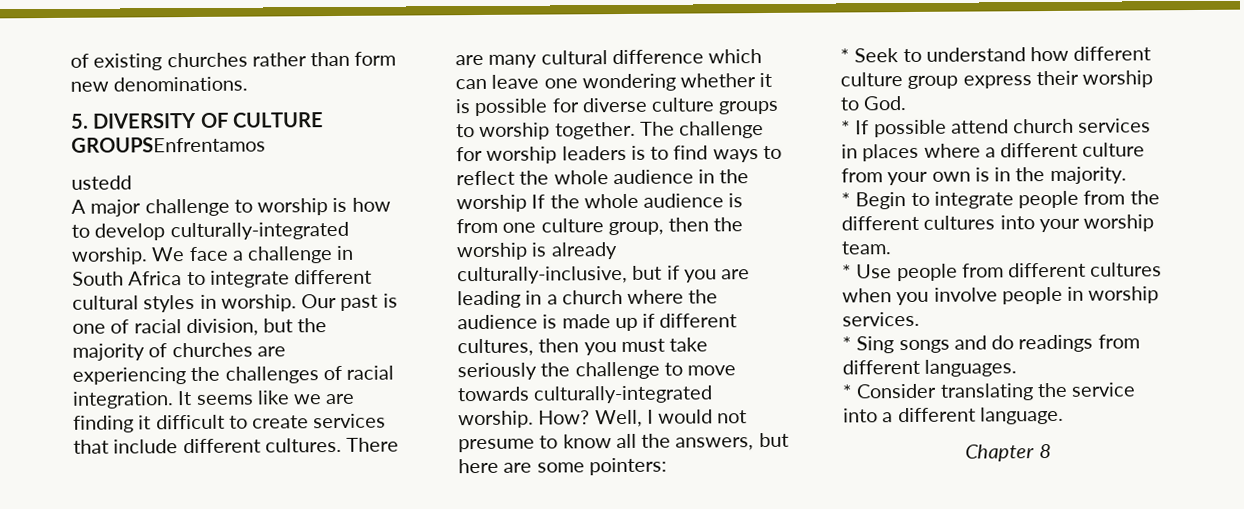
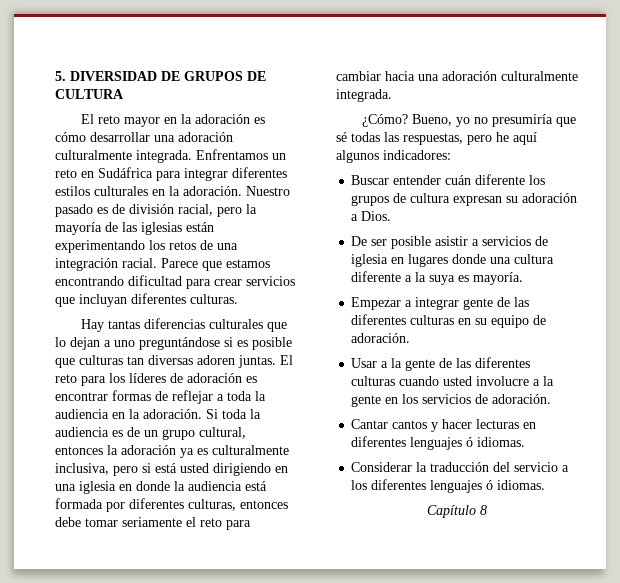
- of existing churches rather than form new denominations.
- 5. DIVERSITY OF CULTURE GROUPSEnfrentamos
- ustedd
- A major challenge to worship is how to develop culturally-integrated worship. We face a challenge in South Africa to integrate different cultural styles in worship. Our past is one of racial division, but the majority of churches are experiencing the challenges of racial integration. It seems like we are finding it difficult to create services that include different cultures. There are many cultural difference which can leave one wondering whether it is possible for diverse culture groups to worship together. The challenge for worship leaders is to find ways to reflect the whole audience in the worship If the whole audience is from one culture group, then the worship is already culturally-inclusive, but if you are leading in a church where the audience is made up if different cultures, then you must take seriously the challenge to move towards culturally-integrated worship. How? Well, I would not presume to know all the answers, but here are some pointers:
- * Seek to understand how different culture group express their worship to God.
- * If possible attend church services in places where a different culture from your own is in the majority.
- * Begin to integrate people from the different cultures into your worship team.
- * Use people from different cultures when you involve people in worship services.
- * Sing songs and do readings from different languages.
- * Consider translating the service into a different language.
- Chapter 8
+ 5. DIVERSIDAD DE GRUPOS DE CULTURA
+ El reto mayor en la adoración es cómo desarrollar una adoración culturalmente integrada. Enfrentamos un reto en Sudáfrica para integrar diferentes estilos culturales en la adoración. Nuestro pasado es de división racial, pero la mayoría de las iglesias están experimentando los retos de una integración racial. Parece que estamos encontrando dificultad para crear servicios que incluyan diferentes culturas.
+ Hay tantas diferencias culturales que lo dejan a uno preguntándose si es posible que culturas tan diversas adoren juntas. El reto para los líderes de adoración es encontrar formas de reflejar a toda la audiencia en la adoración. Si toda la audiencia es de un grupo cultural, entonces la adoración ya es culturalmente inclusiva, pero si está usted dirigiendo en una iglesia en donde la audiencia está formada por diferentes culturas, entonces debe tomar seriamente el reto para cambiar hacia una adoración culturalmente integrada.
+ ¿Cómo? Bueno, yo no presumiría que sé todas las respuestas, pero he aquí algunos indicadores:
+ Buscar entender cuán diferente los grupos de cultura expresan su adoración a Dios.
+ De ser posible asistir a servicios de iglesia en lugares donde una cultura diferente a la suya es mayoría.
+ Empezar a integrar gente de las diferentes culturas en su equipo de adoración.
+ Usar a la gente de las diferentes culturas cuando usted involucre a la gente en los servicios de adoración.
+ Cantar cantos y hacer lecturas en diferentes lenguajes ó idiomas.
+ Considerar la traducción del servicio a los diferentes lenguajes ó idiomas.
+ Capítulo 8

